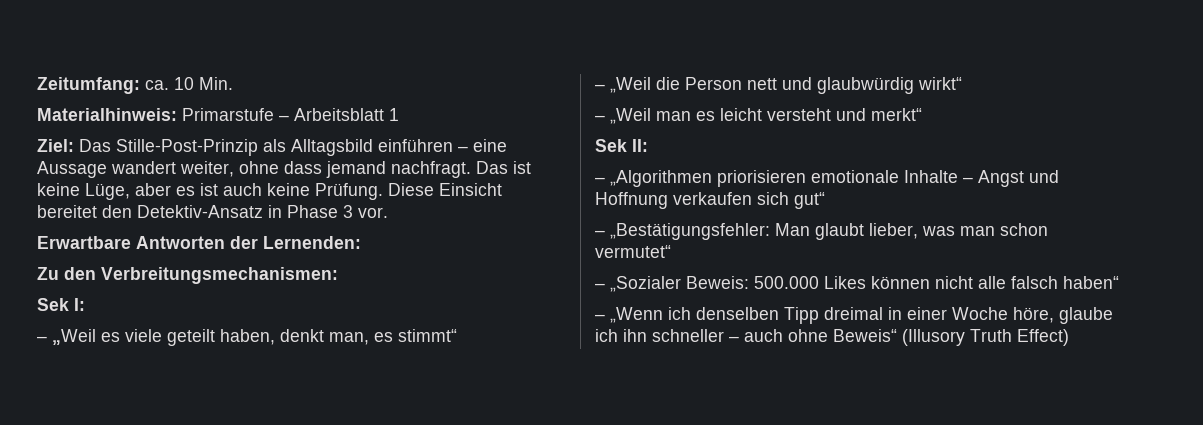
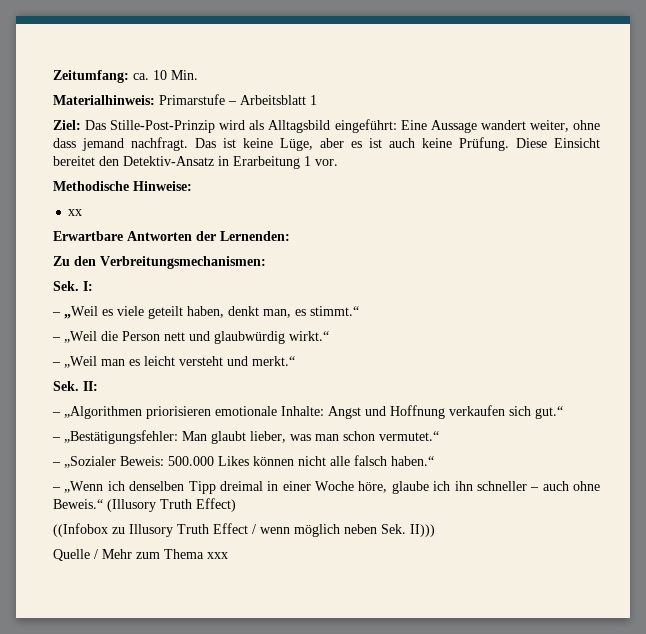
- Ziel: Das Stille-Post-Prinzip als Alltagsbild einführen – eine Aussage wandert weiter, ohne dass jemand nachfragt.
+ Ziel: Das Stille-Post-Prinzip wird als Alltagsbild eingeführt: Eine Aussage wandert weiter, ohne dass jemand nachfragt.
- Diese Einsicht bereitet den Detektiv-Ansatz in Phase 3 vor.
+ Diese Einsicht bereitet den Detektiv-Ansatz in Erarbeitung 1 vor.
+ Methodische Hinweise:
+ xx
- Sek I:
+ Sek. I:
- – „Weil es viele geteilt haben, denkt man, es stimmt“
+ – „Weil es viele geteilt haben, denkt man, es stimmt.“
- – „Weil die Person nett und glaubwürdig wirkt“
+ – „Weil die Person nett und glaubwürdig wirkt.“
- – „Weil man es leicht versteht und merkt“
- Sek II:
+ – „Weil man es leicht versteht und merkt.“
+ Sek. II:
- – „Algorithmen priorisieren emotionale Inhalte – Angst und Hoffnung verkaufen sich gut“
+ – „Algorithmen priorisieren emotionale Inhalte: Angst und Hoffnung verkaufen sich gut.“
- – „Bestätigungsfehler: Man glaubt lieber, was man schon vermutet“
+ – „Bestätigungsfehler: Man glaubt lieber, was man schon vermutet.“
- – „Sozialer Beweis: 500.000 Likes können nicht alle falsch haben“
+ – „Sozialer Beweis: 500.000 Likes können nicht alle falsch haben.“
- – „Wenn ich denselben Tipp dreimal in einer Woche höre, glaube ich ihn schneller – auch ohne Beweis“ (Illusory Truth Effect)
+ – „Wenn ich denselben Tipp dreimal in einer Woche höre, glaube ich ihn schneller – auch ohne Beweis.“ (Illusory Truth Effect)
+ ((Infobox zu Illusory Truth Effect / wenn möglich neben Sek. II)))
+ Quelle / Mehr zum Thema xxx

